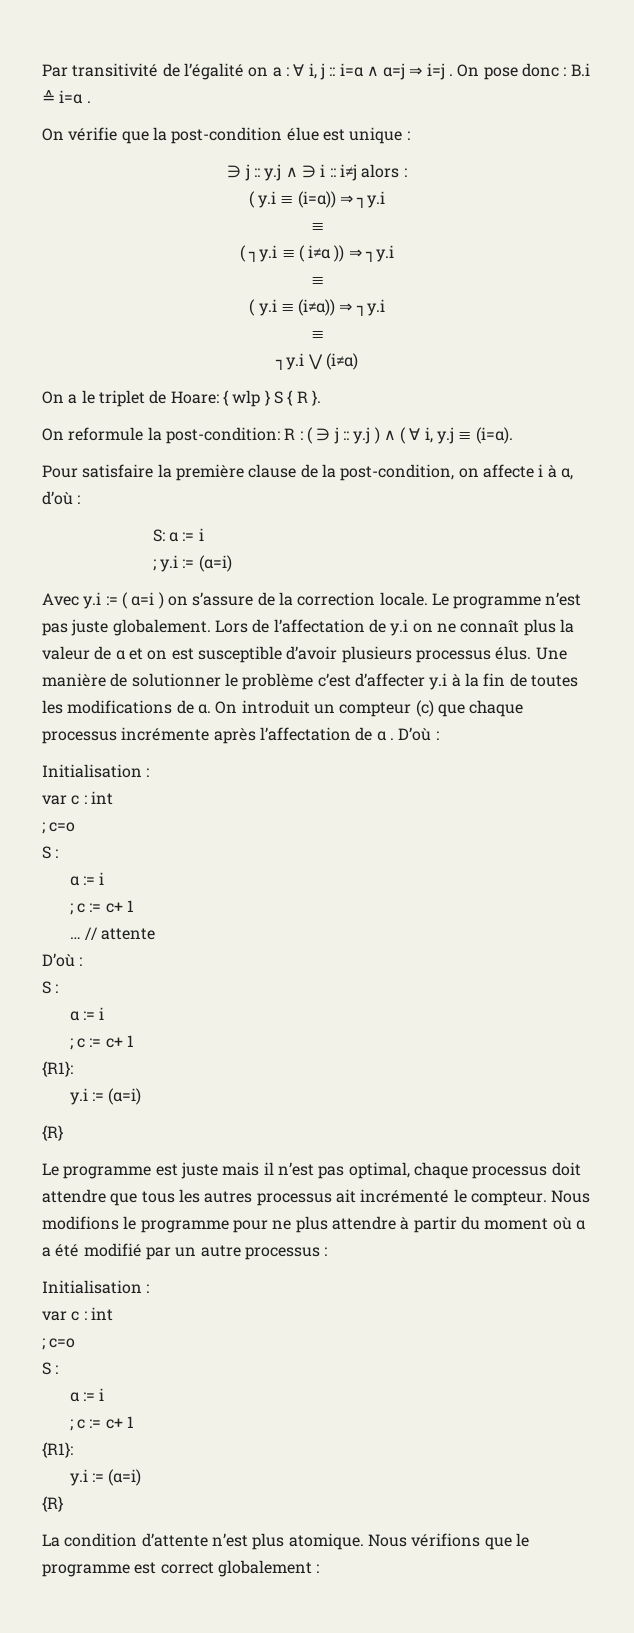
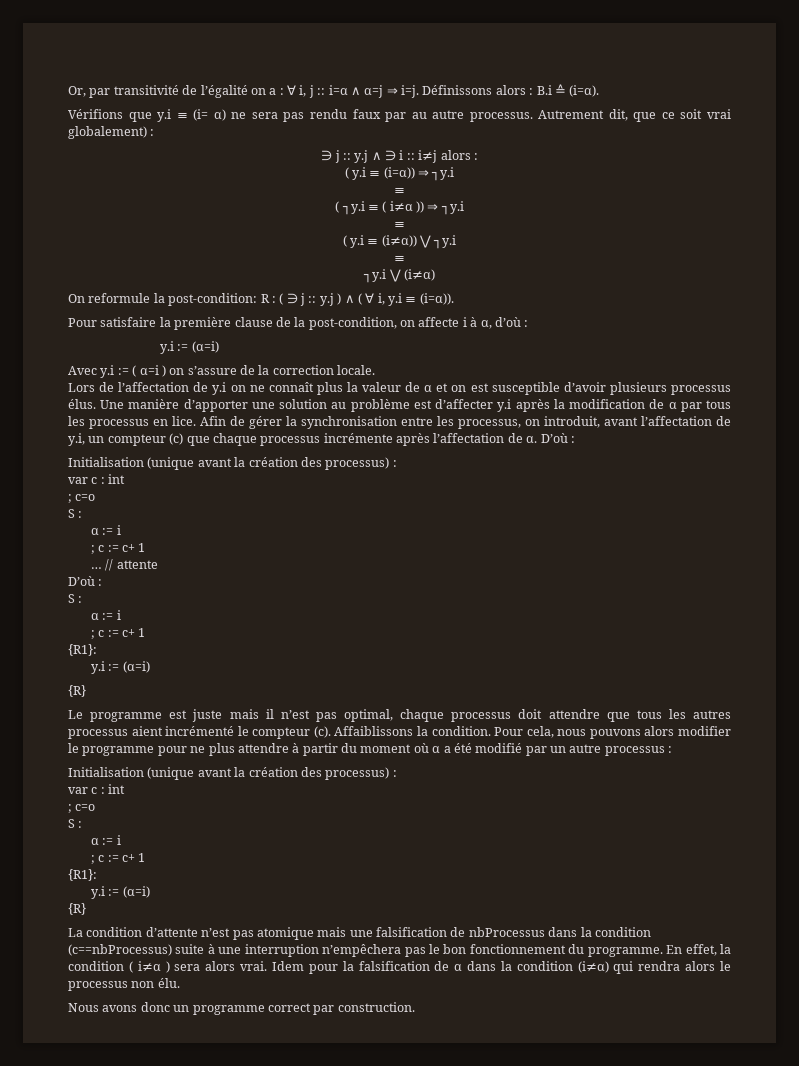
- Par transitivité de l’égalité on a : ∀ i, j :: i=α ∧ α=j ⇒ i=j . On pose donc : B.i ≙ i=α .
- On vérifie que la post-condition élue est unique :
+ Or, par transitivité de l’égalité on a : ∀ i, j :: i=α ∧ α=j ⇒ i=j. Définissons alors : B.i ≙ (i=α).
+ Vérifions que y.i ≡ (i= α) ne sera pas rendu faux par au autre processus. Autrement dit, que ce soit vrai globalement) :
- ( y.i ≡ (i≠α)) ⇒ ┐y.i
+ ( y.i ≡ (i≠α)) ⋁ ┐y.i
- On a le triplet de Hoare: { wlp } S { R }.
- On reformule la post-condition: R : ( ∋ j :: y.j ) ∧ ( ∀ i, y.j ≡ (i=α).
+ On reformule la post-condition: R : ( ∋ j :: y.j ) ∧ ( ∀ i, y.i ≡ (i=α)).
  Pour satisfaire la première clause de la post-condition, on affecte i à α, d’où :
- S: α := i
- ; y.i := (α=i)
+ y.i := (α=i)
- Avec y.i := ( α=i ) on s’assure de la correction locale. Le programme n’est pas juste globalement. Lors de l’affectation de y.i on ne connaît plus la valeur de α et on est susceptible d’avoir plusieurs processus élus.
+ Avec y.i := ( α=i ) on s’assure de la correction locale.
+ Lors de l’affectation de y.i on ne connaît plus la valeur de α et on est susceptible d’avoir plusieurs processus élus.
- Une manière de solutionner le problème c’est d’affecter y.i à la fin de toutes les modifications de α. On introduit un compteur (c) que chaque processus incrémente après l’affectation de α . D’où :
- Initialisation :
+ Une manière d’apporter une solution au problème est d’affecter y.i après la modification de α par tous les processus en lice. Afin de gérer la synchronisation entre les processus, on introduit, avant l’affectation de y.i, un compteur (c) que chaque processus incrémente après l’affectation de α. D’où :
+ Initialisation (unique avant la création des processus) :
- Le programme est juste mais il n’est pas optimal, chaque processus doit attendre que tous les autres processus ait incrémenté le compteur. Nous modifions le programme pour ne plus attendre à partir du moment où α a été modifié par un autre processus :
- Initialisation :
+ Le programme est juste mais il n’est pas optimal, chaque processus doit attendre que tous les autres processus aient incrémenté le compteur (c). Affaiblissons la condition. Pour cela, nous pouvons alors modifier le programme pour ne plus attendre à partir du moment où α a été modifié par un autre processus :
+ Initialisation (unique avant la création des processus) :
- La condition d’attente n’est plus atomique. Nous vérifions que le programme est correct globalement :
+ La condition d’attente n’est pas atomique mais une falsification de nbProcessus dans la condition (c==nbProcessus) suite à une interruption n’empêchera pas le bon fonctionnement du programme. En effet, la condition ( i≠α ) sera alors vrai. Idem pour la falsification de α dans la condition (i≠α) qui rendra alors le processus non élu.
+ Nous avons donc un programme correct par construction.

